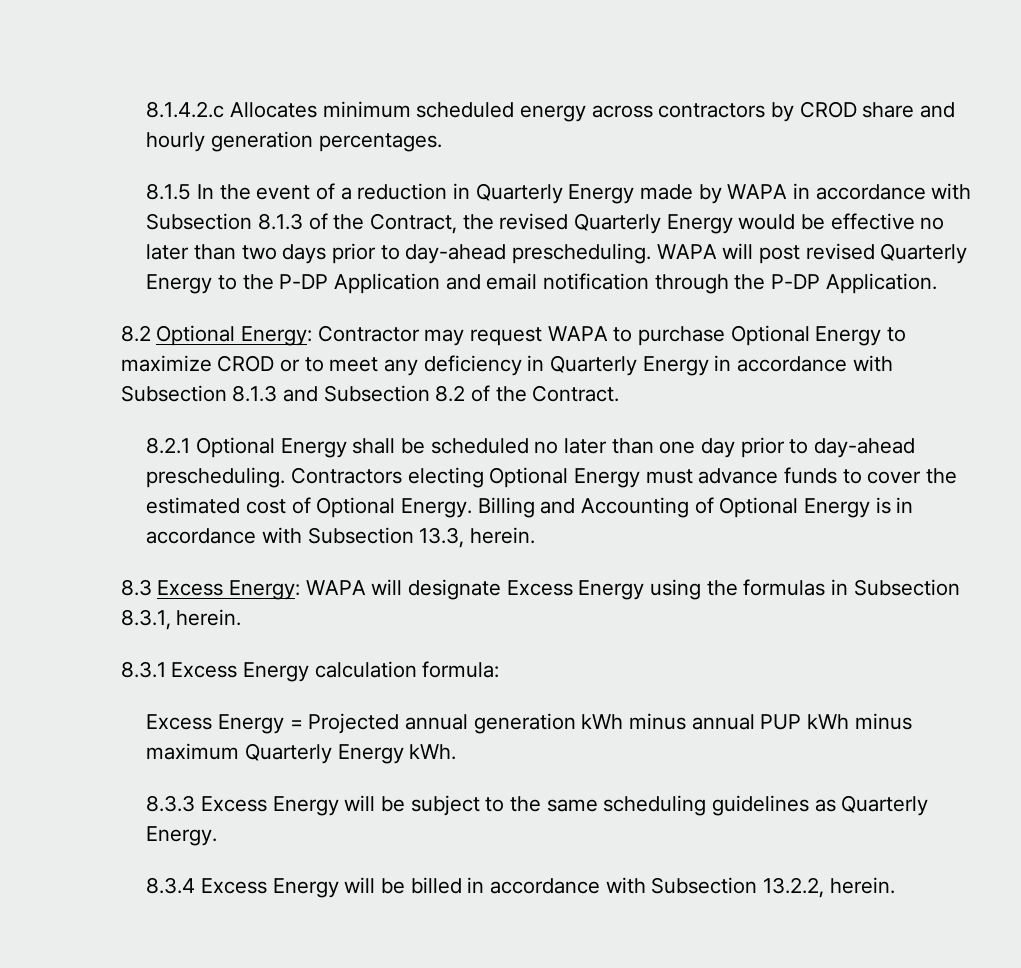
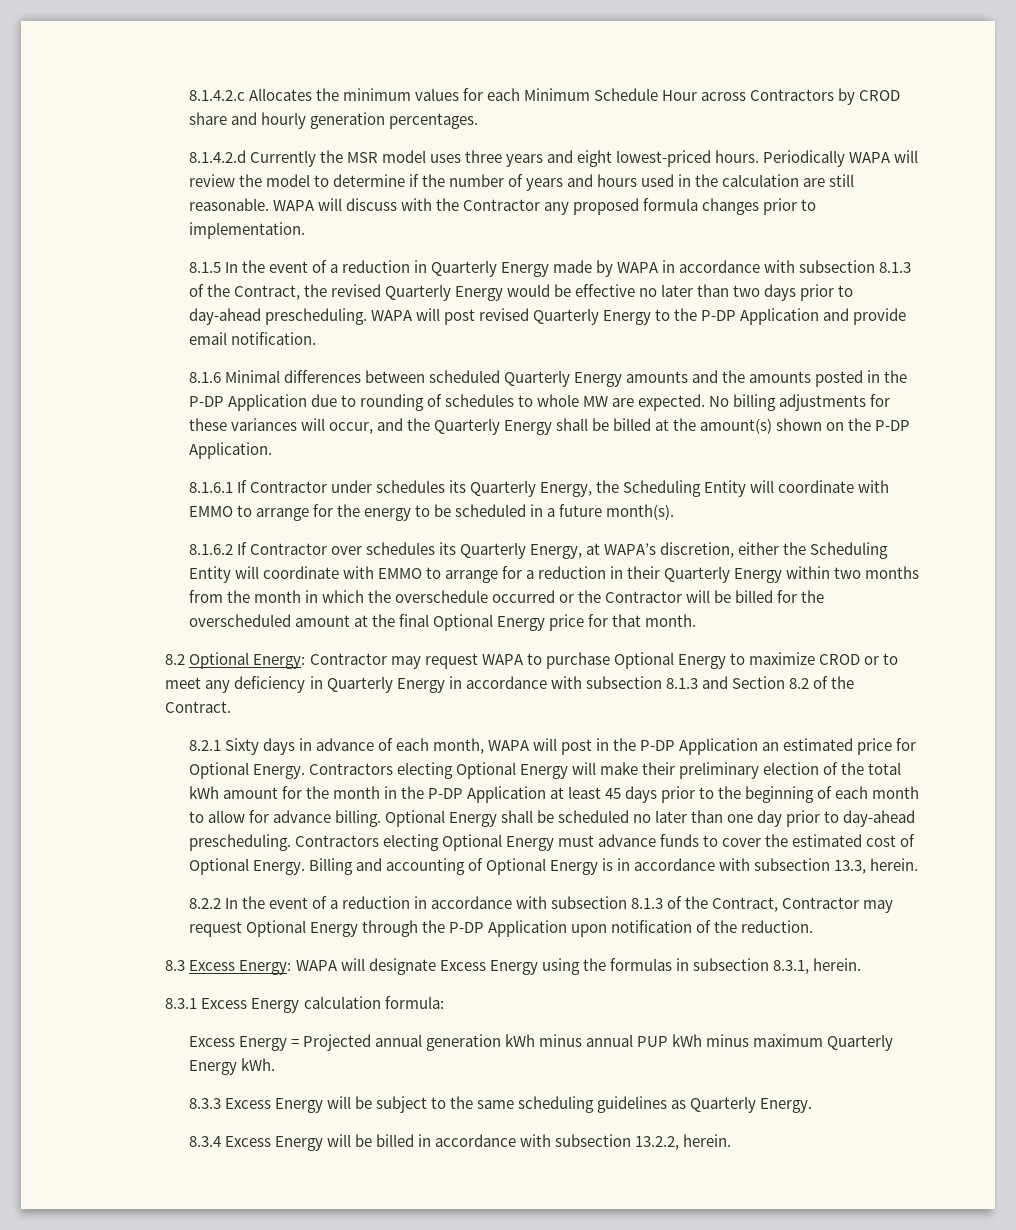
- 8.1.4.2.c Allocates minimum scheduled energy across contractors by CROD share and hourly generation percentages.
+ 8.1.4.2.c Allocates the minimum values for each Minimum Schedule Hour across Contractors by CROD share and hourly generation percentages.
+ 8.1.4.2.d Currently the MSR model uses three years and eight lowest-priced hours. Periodically WAPA will review the model to determine if the number of years and hours used in the calculation are still reasonable. WAPA will discuss with the Contractor any proposed formula changes prior to implementation.
- 8.1.5 In the event of a reduction in Quarterly Energy made by WAPA in accordance with Subsection 8.1.3 of the Contract, the revised Quarterly Energy would be effective no later than two days prior to day-ahead prescheduling.
+ 8.1.5 In the event of a reduction in Quarterly Energy made by WAPA in accordance with subsection 8.1.3 of the Contract, the revised Quarterly Energy would be effective no later than two days prior to day-ahead prescheduling.
- WAPA will post revised Quarterly Energy to the P-DP Application and email notification through the P-DP Application.
+ WAPA will post revised Quarterly Energy to the P-DP Application and provide email notification.
+ 8.1.6 Minimal differences between scheduled Quarterly Energy amounts and the amounts posted in the P-DP Application due to rounding of schedules to whole MW are expected. No billing adjustments for these variances will occur, and the Quarterly Energy shall be billed at the amount(s) shown on the P-DP Application.
+ 8.1.6.1 If Contractor under schedules its Quarterly Energy, the Scheduling Entity will coordinate with EMMO to arrange for the energy to be scheduled in a future month(s).
+ 8.1.6.2 If Contractor over schedules its Quarterly Energy, at WAPA’s discretion, either the Scheduling Entity will coordinate with EMMO to arrange for a reduction in their Quarterly Energy within two months from the month in which the overschedule occurred or the Contractor will be billed for the overscheduled amount at the final Optional Energy price for that month.
- 8.2 Optional Energy: Contractor may request WAPA to purchase Optional Energy to maximize CROD or to meet any deficiency in Quarterly Energy in accordance with Subsection 8.1.3 and Subsection 8.2 of the Contract.
+ 8.2 Optional Energy: Contractor may request WAPA to purchase Optional Energy to maximize CROD or to meet any deficiency in Quarterly Energy in accordance with subsection 8.1.3 and Section 8.2 of the Contract.
- 8.2.1 Optional Energy shall be scheduled no later than one day prior to day-ahead prescheduling.
+ 8.2.1 Sixty days in advance of each month, WAPA will post in the P-DP Application an estimated price for Optional Energy. Contractors electing Optional Energy will make their preliminary election of the total kWh amount for the month in the P-DP Application at least 45 days prior to the beginning of each month to allow for advance billing. Optional Energy shall be scheduled no later than one day prior to day-ahead prescheduling.
- Billing and Accounting of Optional Energy is in accordance with Subsection 13.3, herein.
+ Billing and accounting of Optional Energy is in accordance with subsection 13.3, herein.
+ 8.2.2 In the event of a reduction in accordance with subsection 8.1.3 of the Contract, Contractor may request Optional Energy through the P-DP Application upon notification of the reduction.
- 8.3 Excess Energy: WAPA will designate Excess Energy using the formulas in Subsection 8.3.1, herein.
+ 8.3 Excess Energy: WAPA will designate Excess Energy using the formulas in subsection 8.3.1, herein.
- 8.3.4 Excess Energy will be billed in accordance with Subsection 13.2.2, herein.
+ 8.3.4 Excess Energy will be billed in accordance with subsection 13.2.2, herein.

